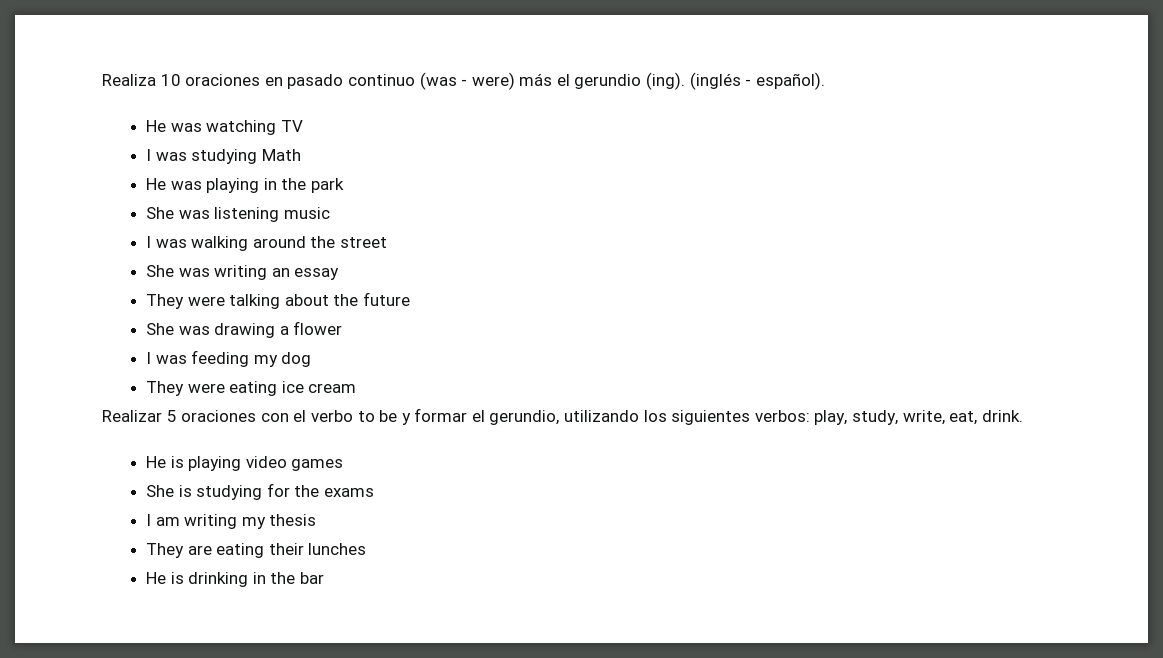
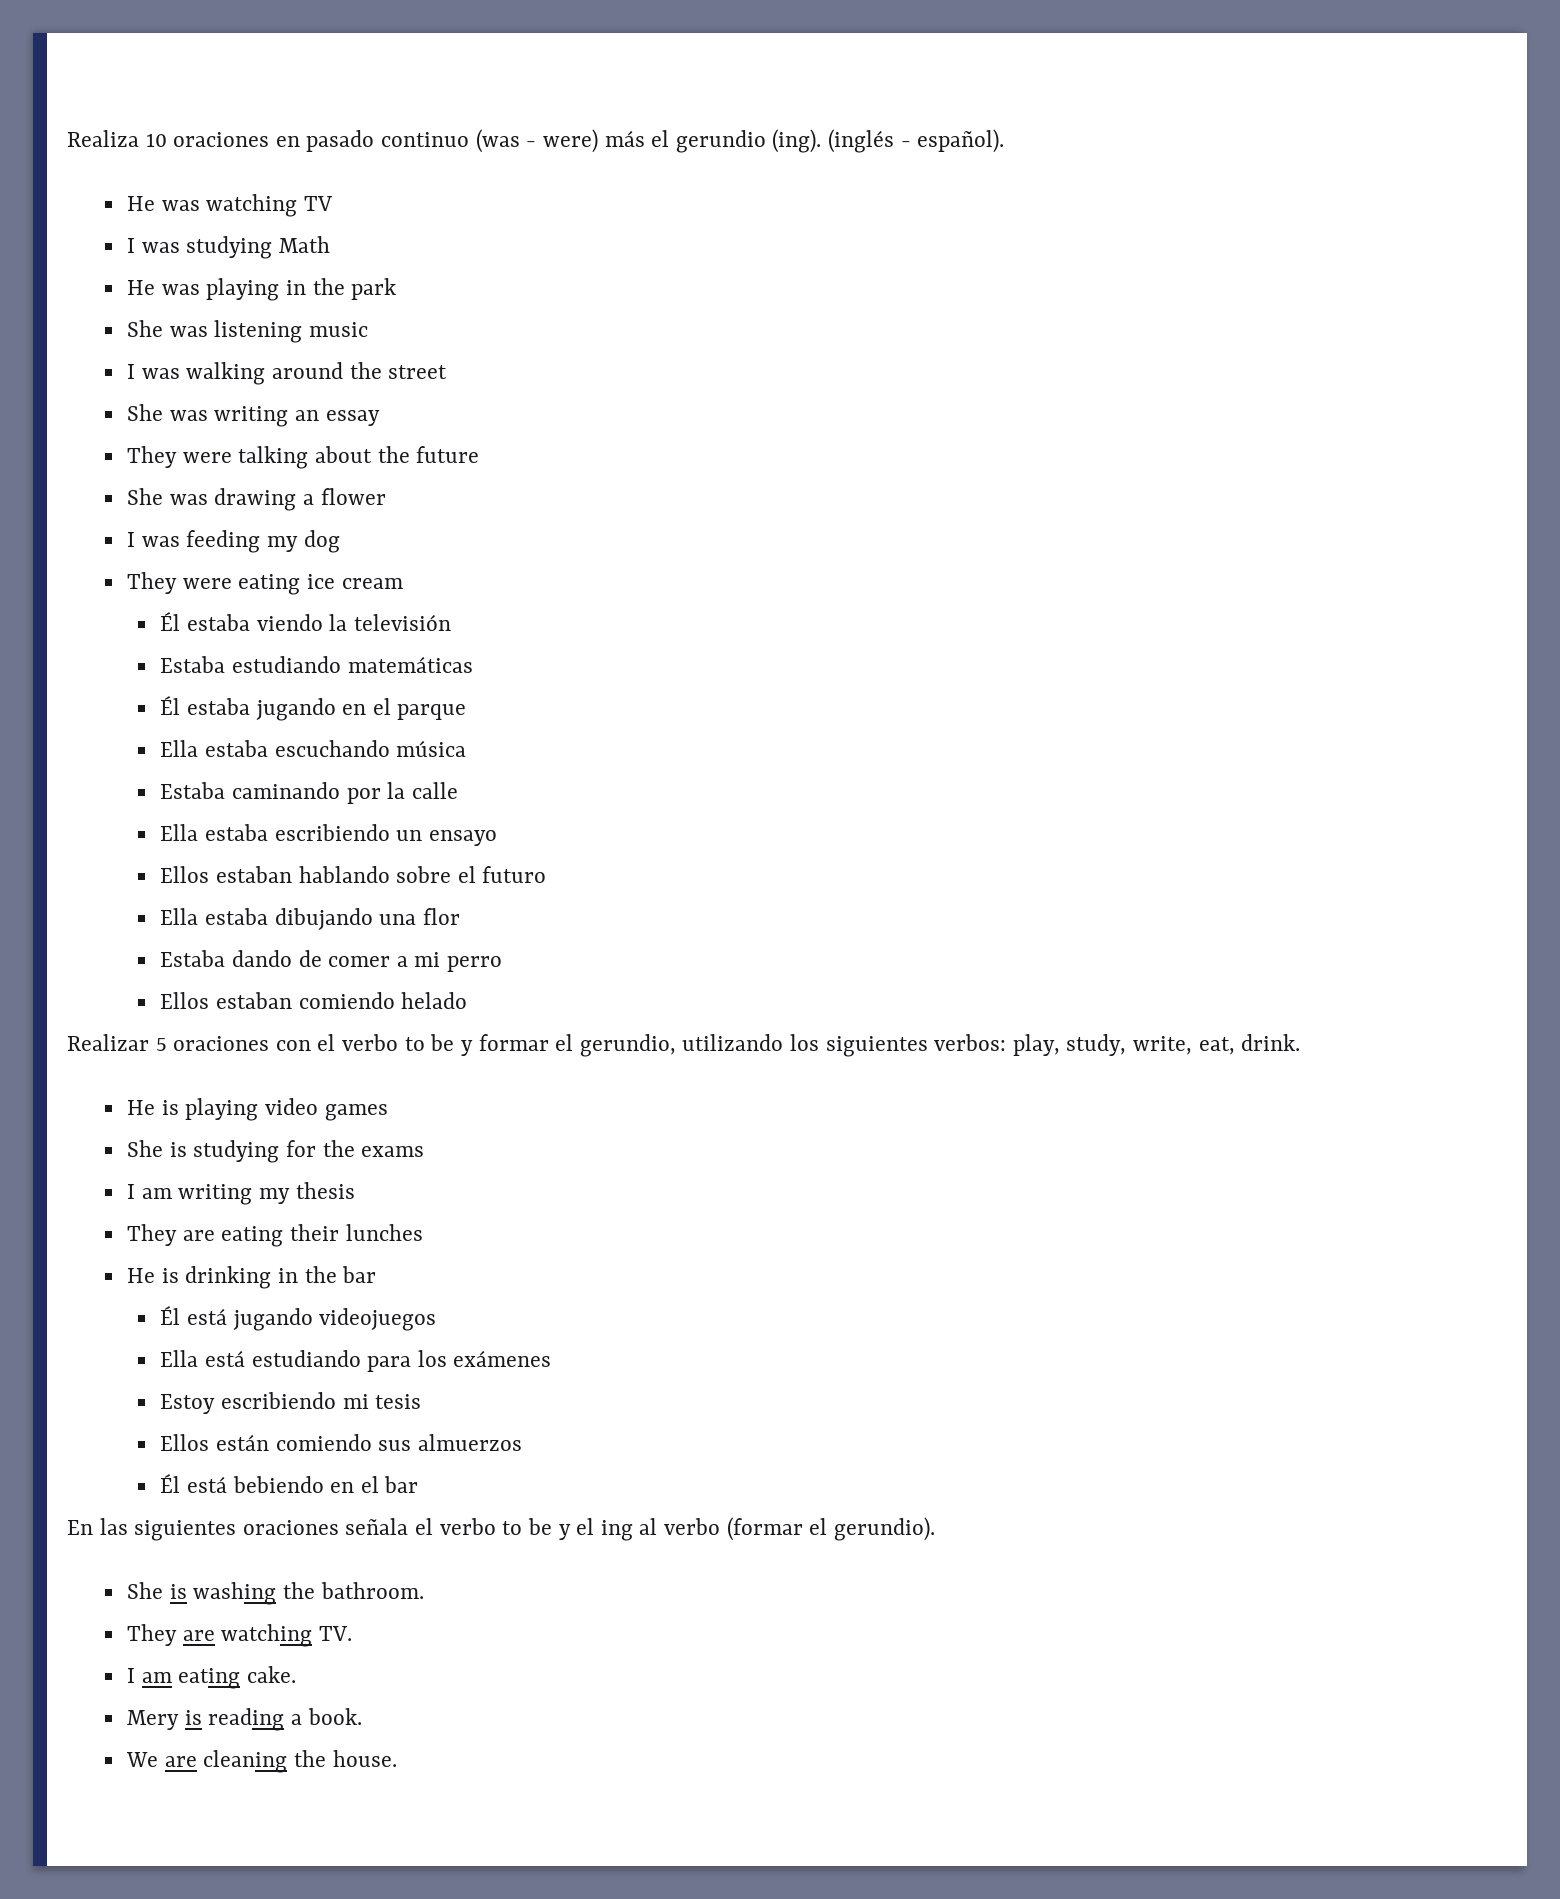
+ Él estaba viendo la televisión
+ Estaba estudiando matemáticas
+ Él estaba jugando en el parque
+ Ella estaba escuchando música
+ Estaba caminando por la calle
+ Ella estaba escribiendo un ensayo
+ Ellos estaban hablando sobre el futuro
+ Ella estaba dibujando una flor
+ Estaba dando de comer a mi perro
+ Ellos estaban comiendo helado
+ Él está jugando videojuegos
+ Ella está estudiando para los exámenes
+ Estoy escribiendo mi tesis
+ Ellos están comiendo sus almuerzos
+ Él está bebiendo en el bar
+ En las siguientes oraciones señala el verbo to be y el ing al verbo (formar el gerundio).
+ She is washing the bathroom.
+ They are watching TV.
+ I am eating cake.
+ Mery is reading a book.
+ We are cleaning the house.

